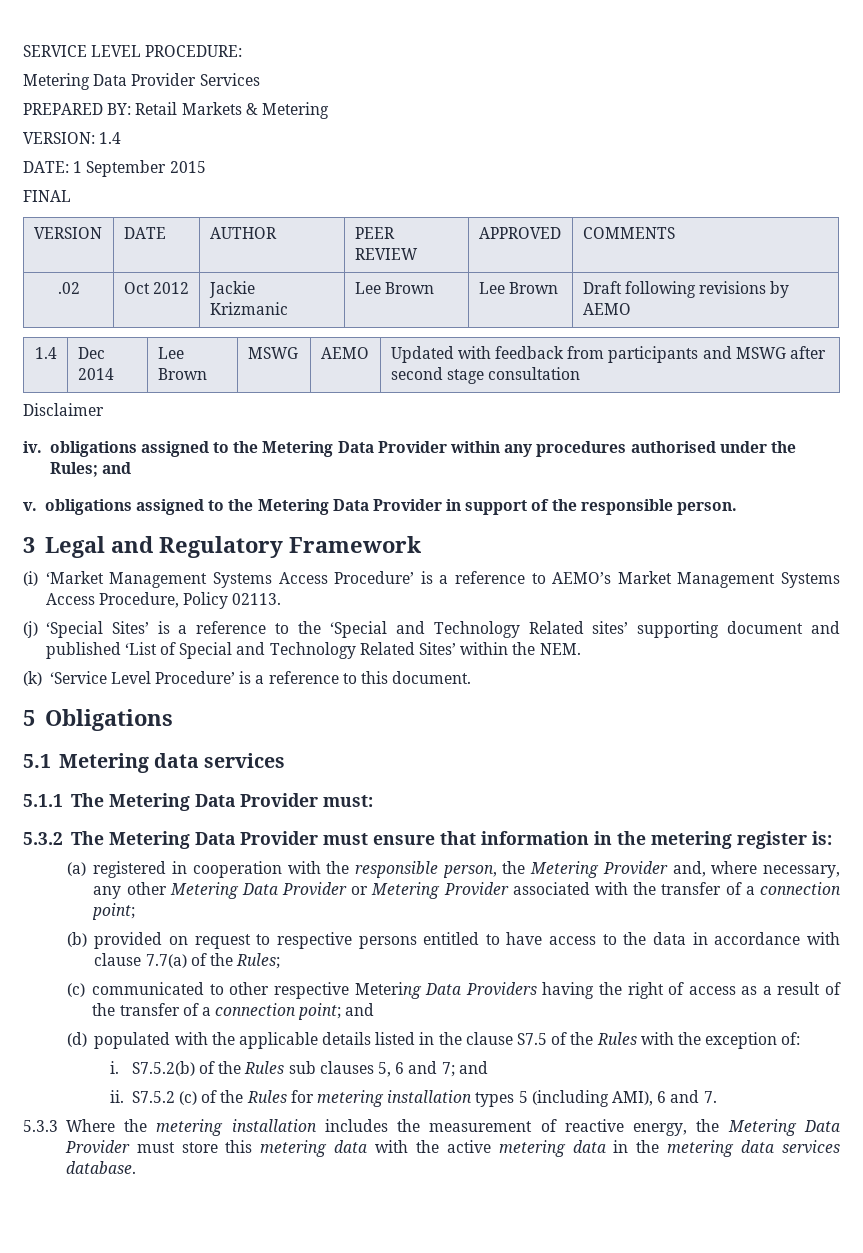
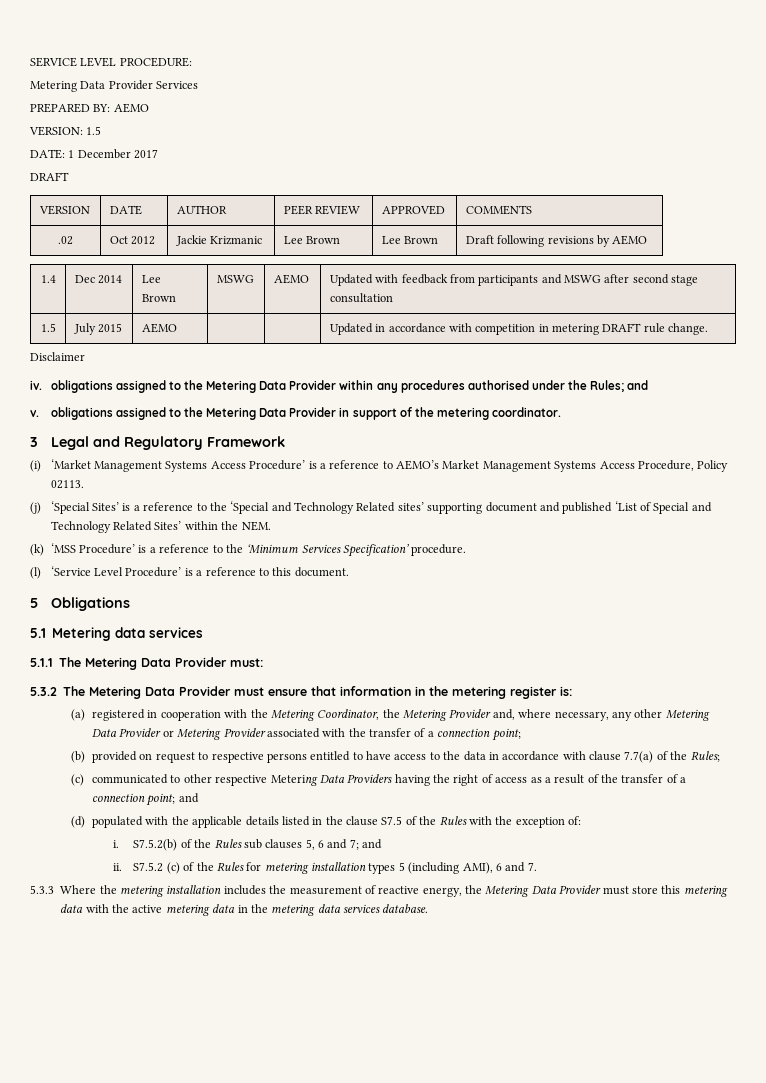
- PREPARED BY: Retail Markets & Metering
+ PREPARED BY: AEMO
- VERSION: 1.4
+ VERSION: 1.5
- DATE: 1 September 2015
- FINAL
+ DATE: 1 December 2017
+ DRAFT
+ 1.5 | July 2015 | AEMO | | | Updated in accordance with competition in metering DRAFT rule change.
- v. obligations assigned to the Metering Data Provider in support of the responsible person.
+ v. obligations assigned to the Metering Data Provider in support of the metering coordinator.
- (k) ‘Service Level Procedure’ is a reference to this document.
+ (k) ‘MSS Procedure’ is a reference to the ‘Minimum Services Specification’ procedure.
+ (l) ‘Service Level Procedure’ is a reference to this document.
- (a) registered in cooperation with the responsible person, the Metering Provider and, where necessary, any other Metering Data Provider or Metering Provider associated with the transfer of a connection point;
+ (a) registered in cooperation with the Metering Coordinator, the Metering Provider and, where necessary, any other Metering Data Provider or Metering Provider associated with the transfer of a connection point;

